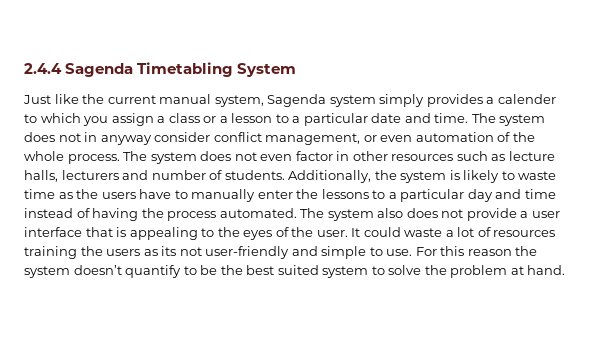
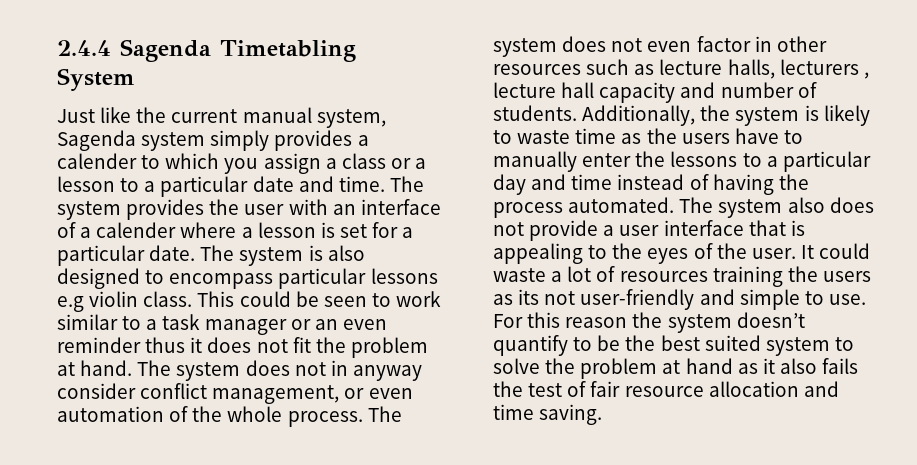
- The system does not in anyway consider conflict management, or even automation of the whole process.
+ The system provides the user with an interface of a calender where a lesson is set for a particular date. The system is also designed to encompass particular lessons e.g violin class. This could be seen to work similar to a task manager or an even reminder thus it does not fit the problem at hand. The system does not in anyway consider conflict management, or even automation of the whole process.
- The system does not even factor in other resources such as lecture halls, lecturers and number of students.
+ The system does not even factor in other resources such as lecture halls, lecturers , lecture hall capacity and number of students.
- For this reason the system doesn’t quantify to be the best suited system to solve the problem at hand.
+ For this reason the system doesn’t quantify to be the best suited system to solve the problem at hand as it also fails the test of fair resource allocation and time saving.

